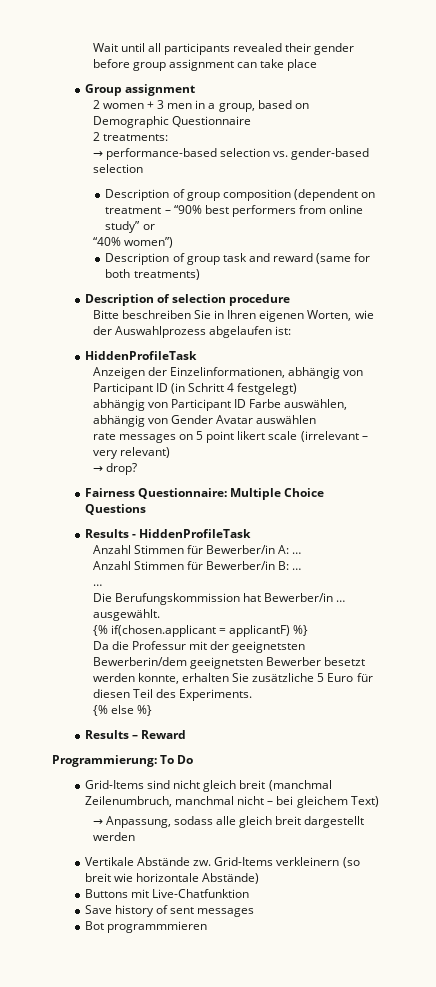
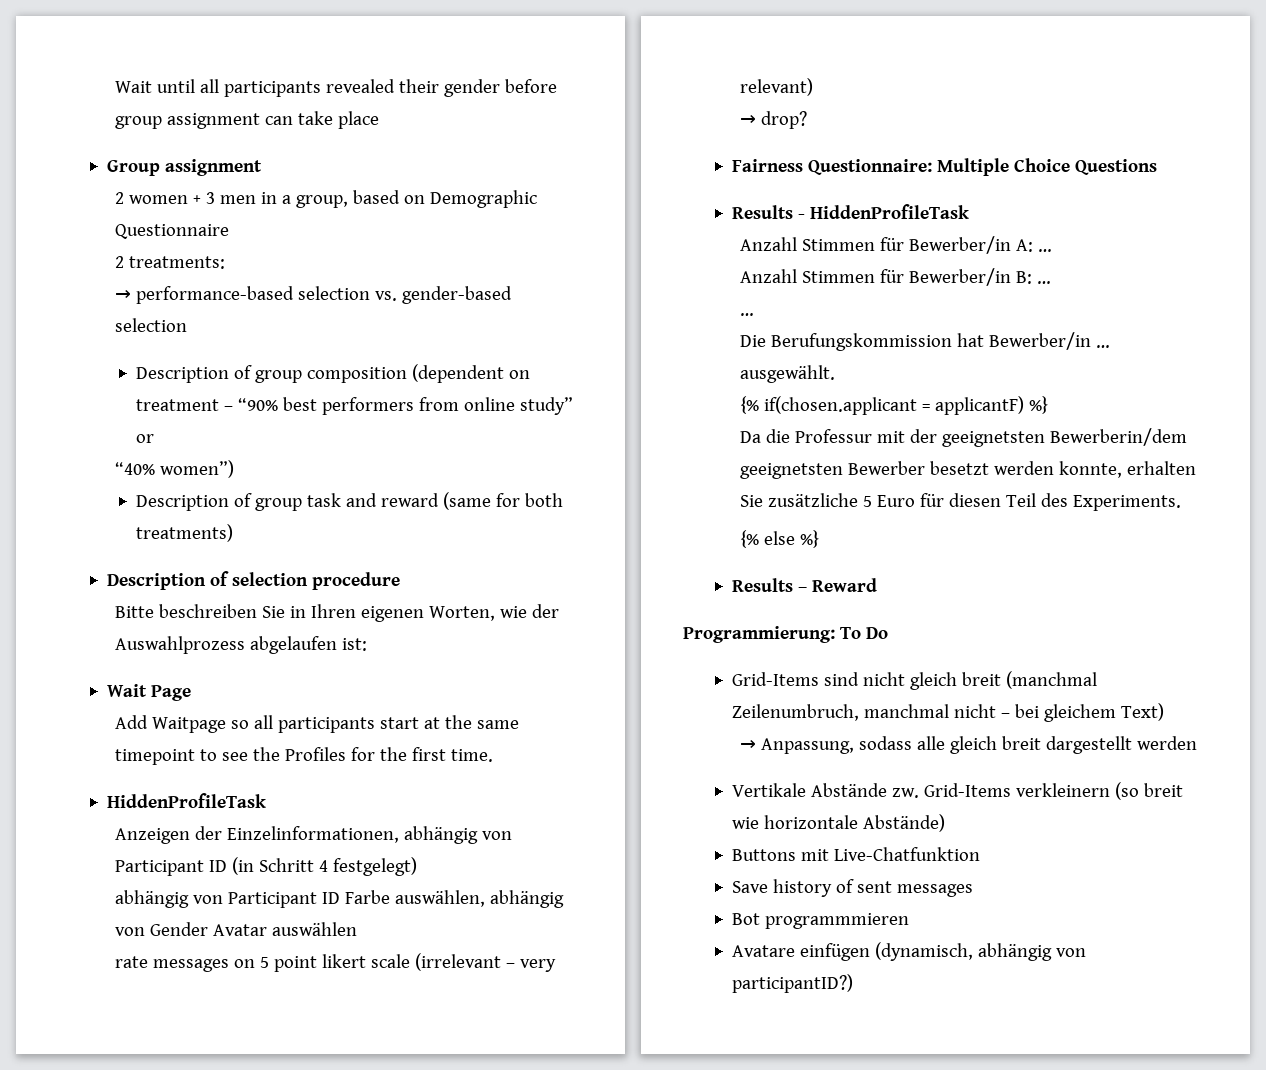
+ Wait Page
+ Add Waitpage so all participants start at the same timepoint to see the Profiles for the first time.
+ Avatare einfügen (dynamisch, abhängig von participantID?)

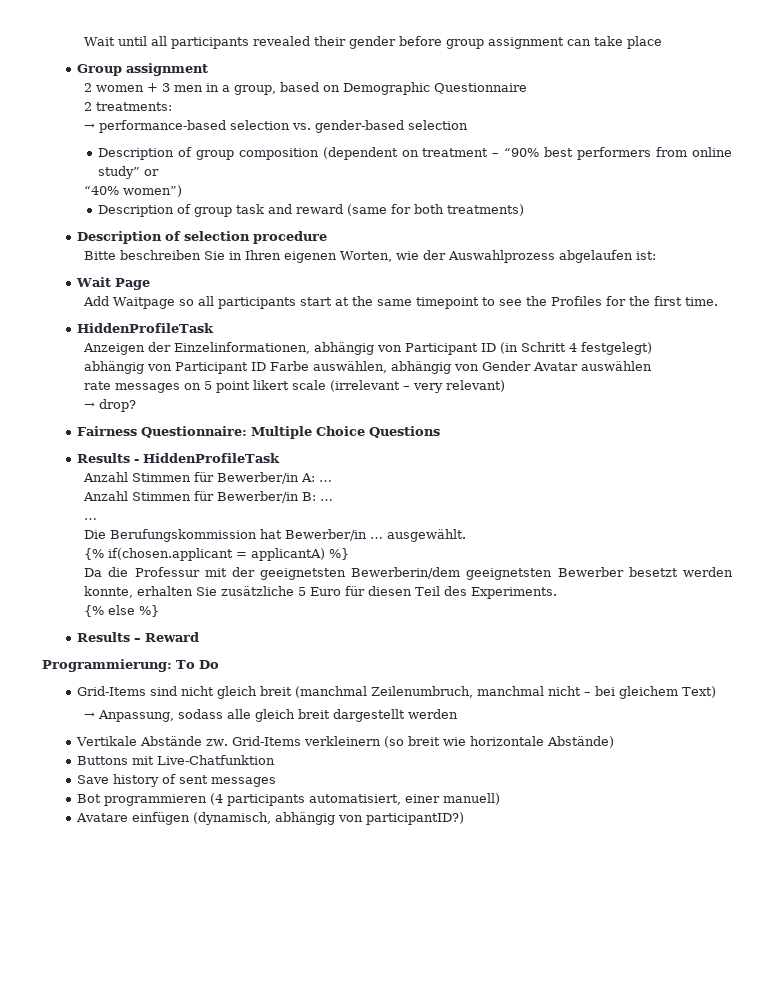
- {% if(chosen.applicant = applicantF) %}
+ {% if(chosen.applicant = applicantA) %}
- Bot programmmieren
+ Bot programmieren (4 participants automatisiert, einer manuell)

